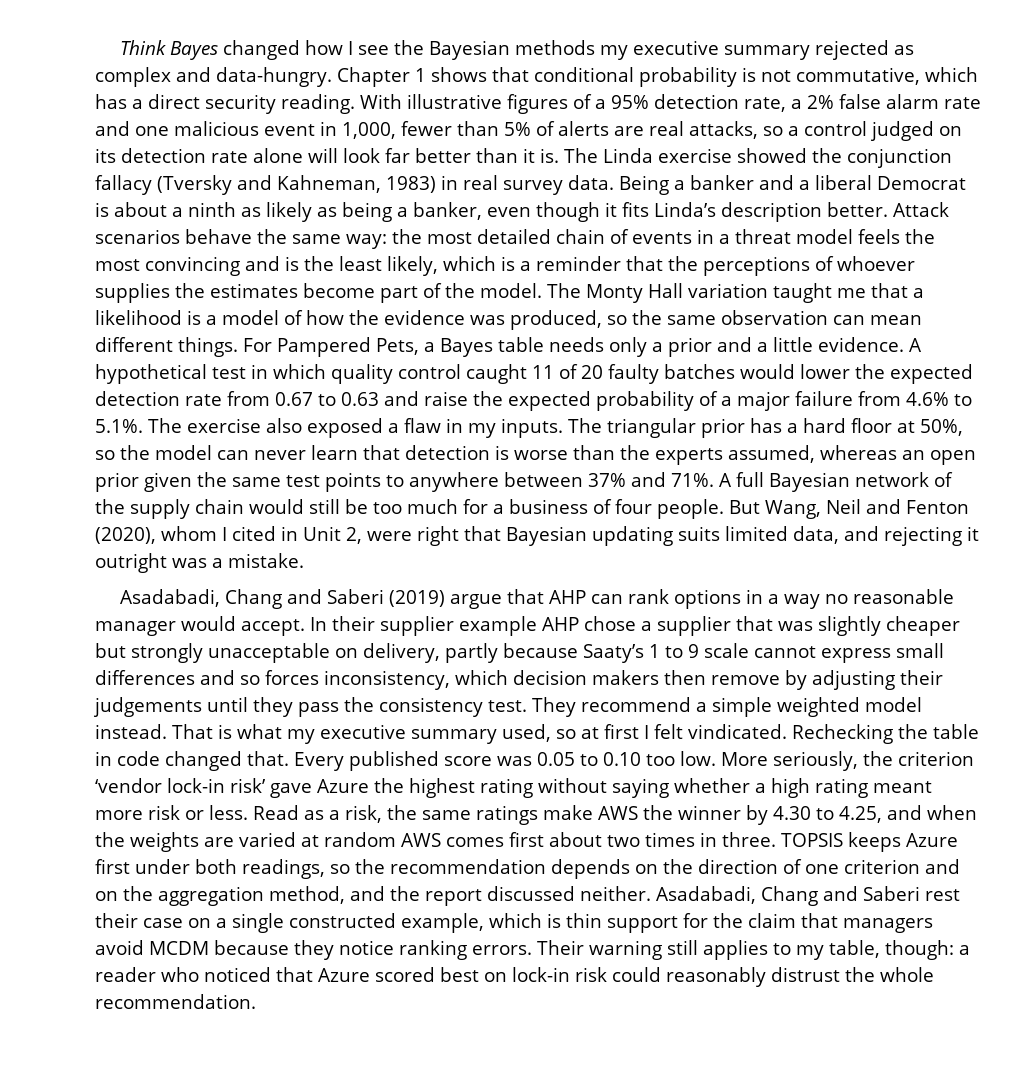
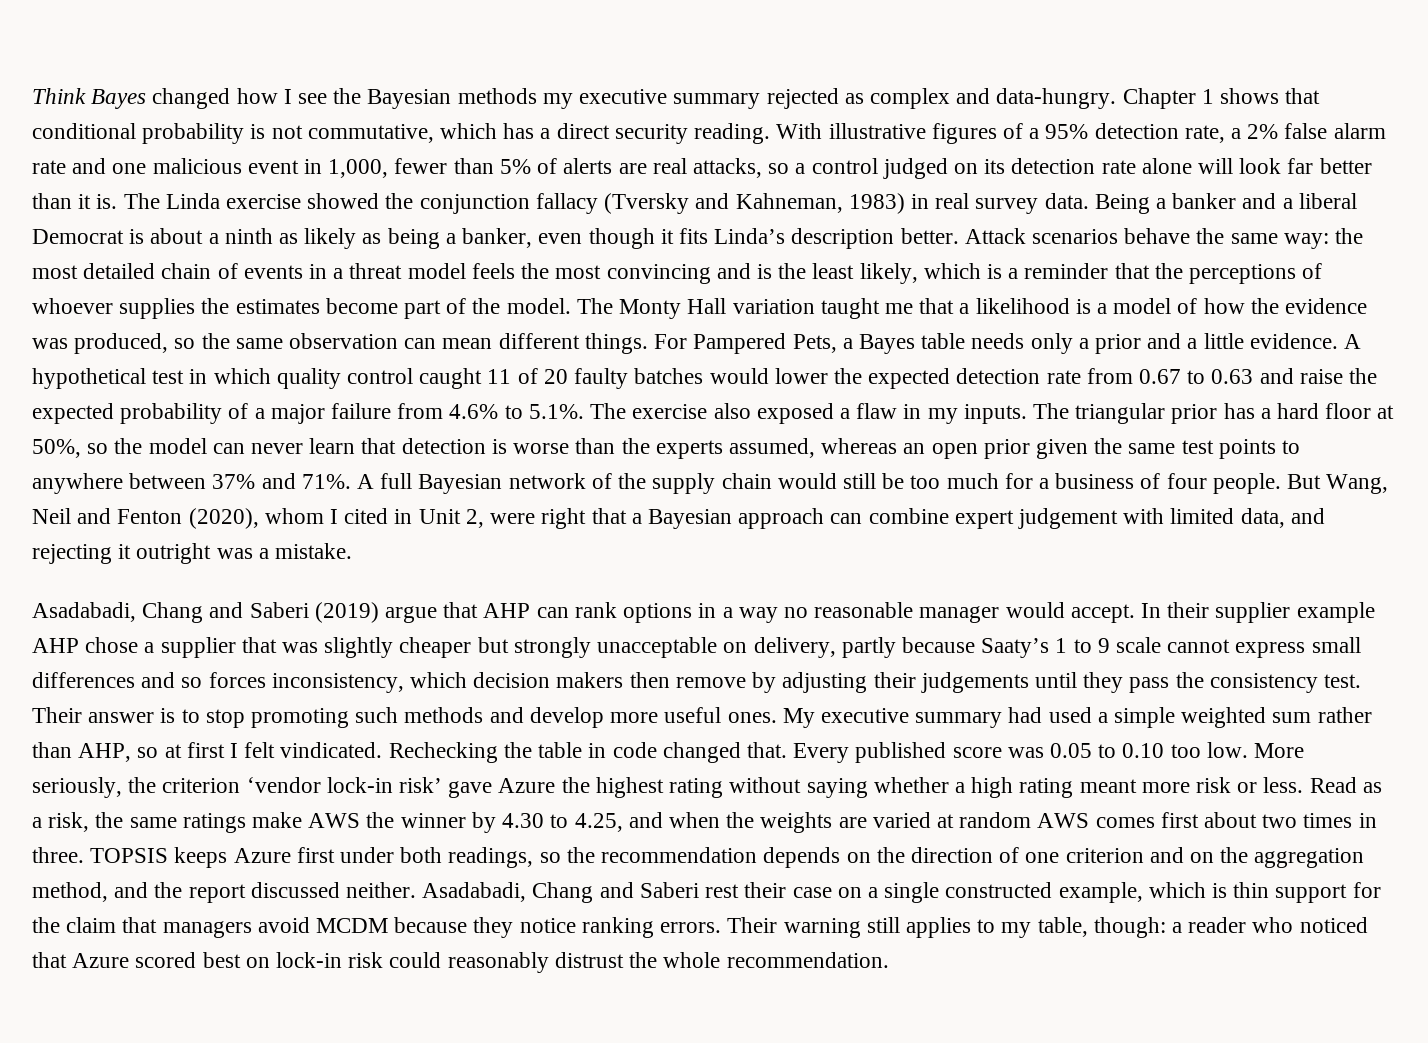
- But Wang, Neil and Fenton (2020), whom I cited in Unit 2, were right that Bayesian updating suits limited data, and rejecting it outright was a mistake.
+ But Wang, Neil and Fenton (2020), whom I cited in Unit 2, were right that a Bayesian approach can combine expert judgement with limited data, and rejecting it outright was a mistake.
- They recommend a simple weighted model instead. That is what my executive summary used, so at first I felt vindicated.
+ Their answer is to stop promoting such methods and develop more useful ones. My executive summary had used a simple weighted sum rather than AHP, so at first I felt vindicated.

